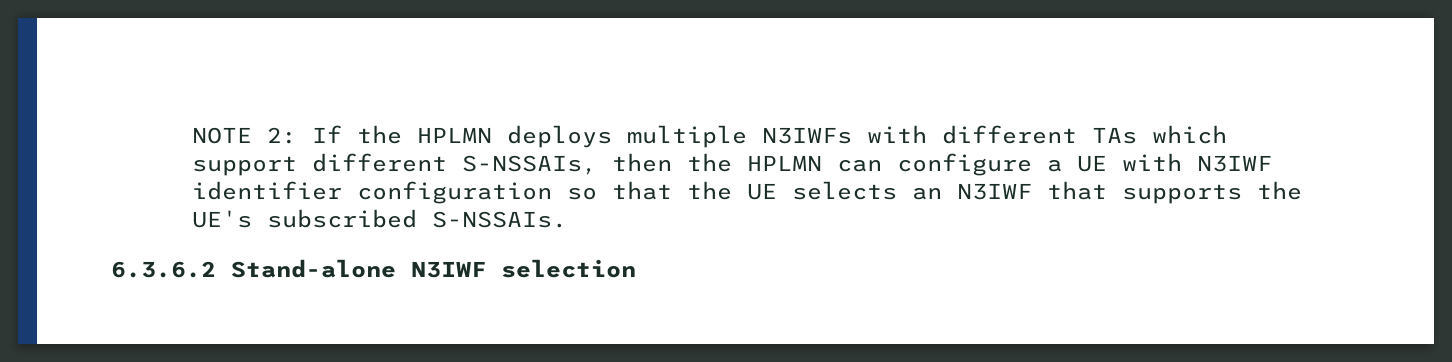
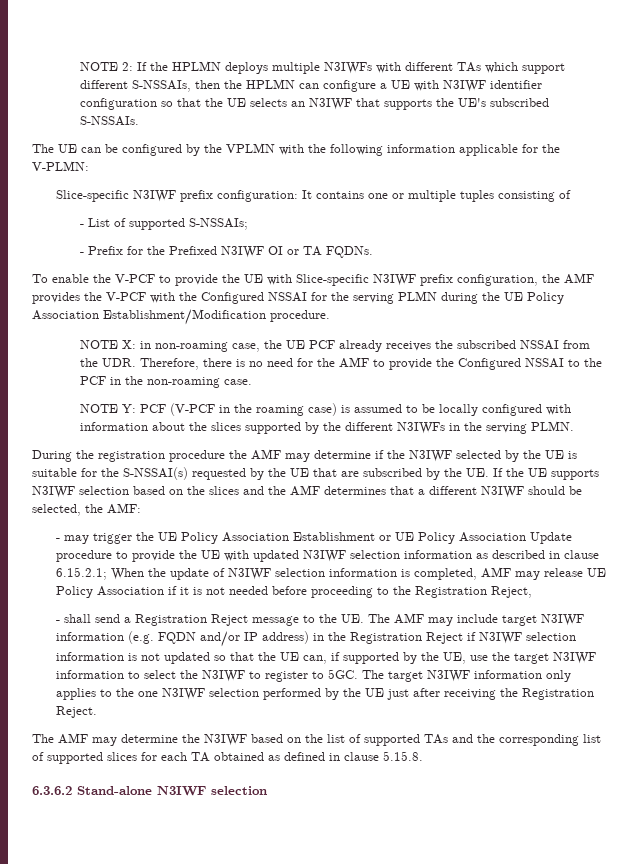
+ The UE can be configured by the VPLMN with the following information applicable for the V-PLMN:
+ Slice-specific N3IWF prefix configuration: It contains one or multiple tuples consisting of
+ - List of supported S-NSSAIs;
+ - Prefix for the Prefixed N3IWF OI or TA FQDNs.
+ To enable the V-PCF to provide the UE with Slice-specific N3IWF prefix configuration, the AMF provides the V-PCF with the Configured NSSAI for the serving PLMN during the UE Policy Association Establishment/Modification procedure.
+ NOTE X: in non-roaming case, the UE PCF already receives the subscribed NSSAI from the UDR. Therefore, there is no need for the AMF to provide the Configured NSSAI to the PCF in the non-roaming case.
+ NOTE Y: PCF (V-PCF in the roaming case) is assumed to be locally configured with information about the slices supported by the different N3IWFs in the serving PLMN.
+ During the registration procedure the AMF may determine if the N3IWF selected by the UE is suitable for the S-NSSAI(s) requested by the UE that are subscribed by the UE. If the UE supports N3IWF selection based on the slices and the AMF determines that a different N3IWF should be selected, the AMF:
+ - may trigger the UE Policy Association Establishment or UE Policy Association Update procedure to provide the UE with updated N3IWF selection information as described in clause 6.15.2.1; When the update of N3IWF selection information is completed, AMF may release UE Policy Association if it is not needed before proceeding to the Registration Reject,
+ - shall send a Registration Reject message to the UE. The AMF may include target N3IWF information (e.g. FQDN and/or IP address) in the Registration Reject if N3IWF selection information is not updated so that the UE can, if supported by the UE, use the target N3IWF information to select the N3IWF to register to 5GC. The target N3IWF information only applies to the one N3IWF selection performed by the UE just after receiving the Registration Reject.
+ The AMF may determine the N3IWF based on the list of supported TAs and the corresponding list of supported slices for each TA obtained as defined in clause 5.15.8.

